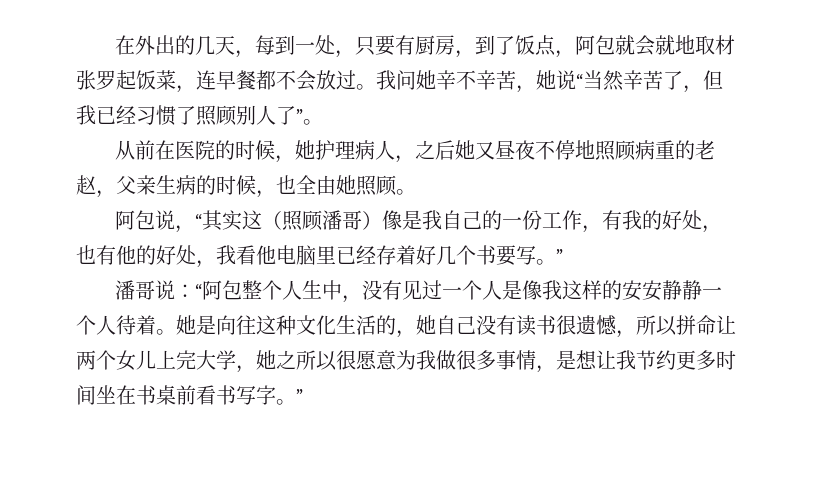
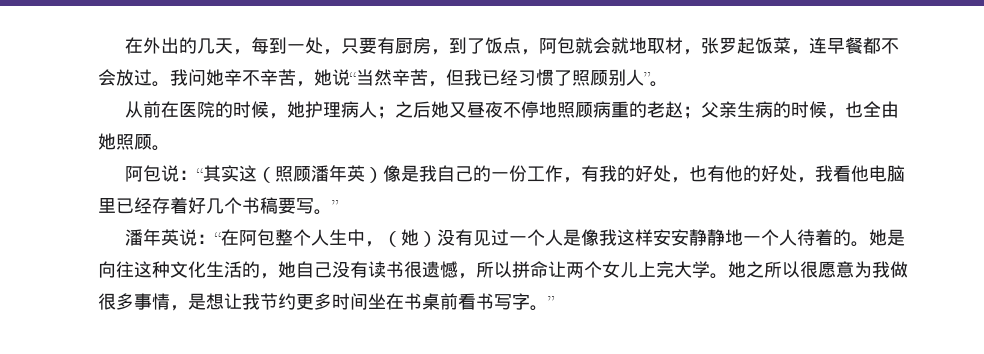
- 在外出的几天，每到一处，只要有厨房，到了饭点，阿包就会就地取材张罗起饭菜，连早餐都不会放过。
+ 在外出的几天，每到一处，只要有厨房，到了饭点，阿包就会就地取材，张罗起饭菜，连早餐都不会放过。
- 我问她辛不辛苦，她说“当然辛苦了，但我已经习惯了照顾别人了”。
+ 我问她辛不辛苦，她说“当然辛苦，但我已经习惯了照顾别人”。
- 从前在医院的时候，她护理病人，之后她又昼夜不停地照顾病重的老赵，父亲生病的时候，也全由她照顾。
+ 从前在医院的时候，她护理病人；之后她又昼夜不停地照顾病重的老赵；父亲生病的时候，也全由她照顾。
- 阿包说，“其实这（照顾潘哥）像是我自己的一份工作，有我的好处，也有他的好处，我看他电脑里已经存着好几个书要写。”
+ 阿包说：“其实这（照顾潘年英）像是我自己的一份工作，有我的好处，也有他的好处，我看他电脑里已经存着好几个书稿要写。”
- 潘哥说：“阿包整个人生中，没有见过一个人是像我这样的安安静静一个人待着。
+ 潘年英说：“在阿包整个人生中，（她）没有见过一个人是像我这样安安静静地一个人待着的。
- 她是向往这种文化生活的，她自己没有读书很遗憾，所以拼命让两个女儿上完大学，她之所以很愿意为我做很多事情，是想让我节约更多时间坐在书桌前看书写字。”
+ 她是向往这种文化生活的，她自己没有读书很遗憾，所以拼命让两个女儿上完大学。她之所以很愿意为我做很多事情，是想让我节约更多时间坐在书桌前看书写字。”

